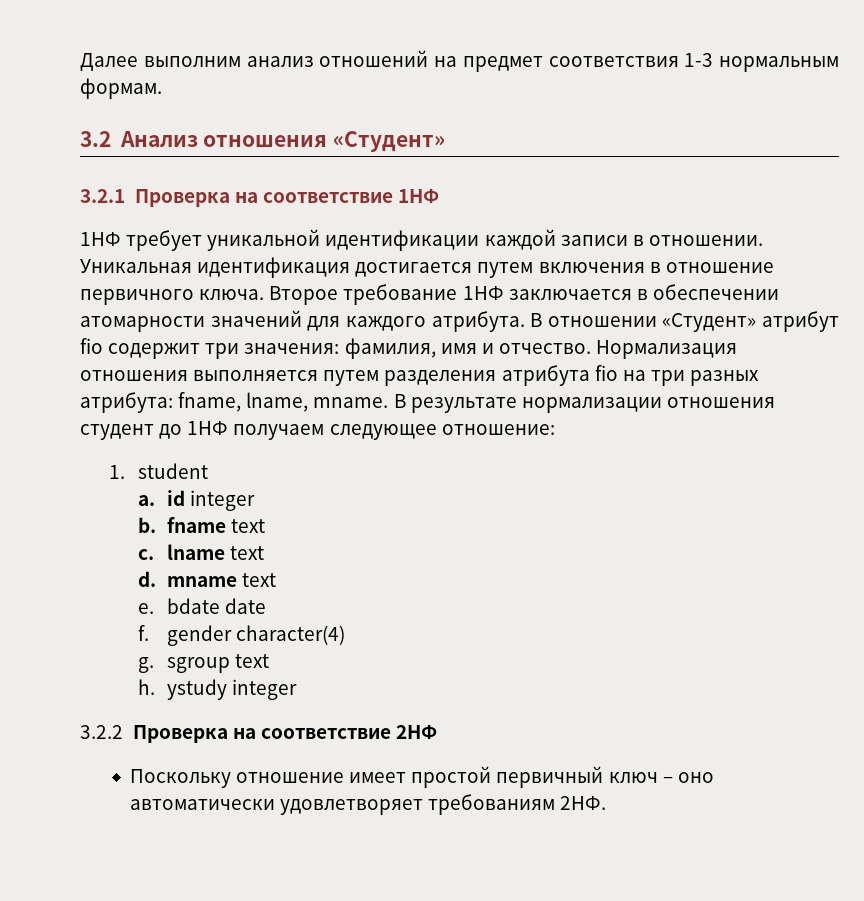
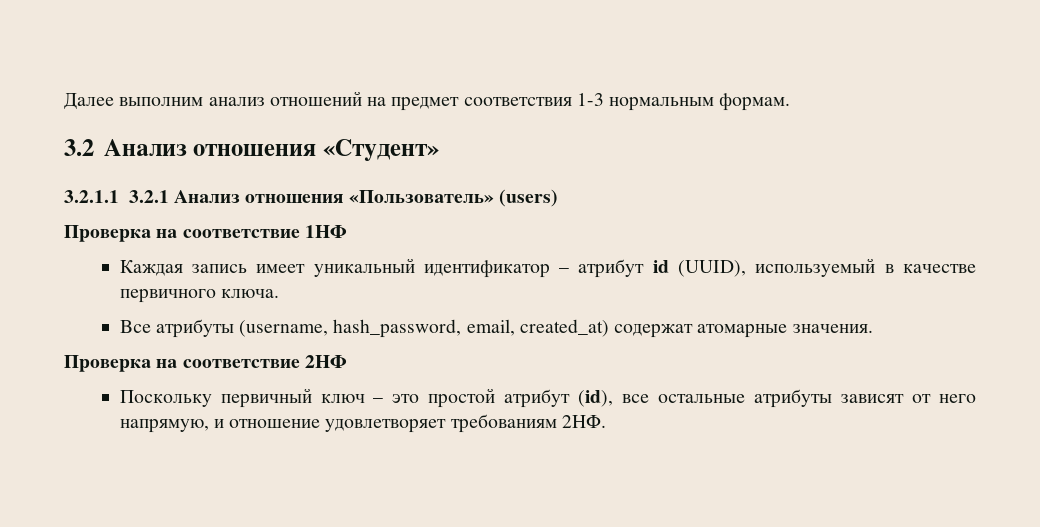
- 3.2.1 Проверка на соответствие 1НФ
- 1НФ требует уникальной идентификации каждой записи в отношении. Уникальная идентификация достигается путем включения в отношение первичного ключа. Второе требование 1НФ заключается в обеспечении атомарности значений для каждого атрибута. В отношении «Студент» атрибут fio содержит три значения: фамилия, имя и отчество. Нормализация отношения выполняется путем разделения атрибута fio на три разных атрибута: fname, lname, mname. В результате нормализации отношения студент до 1НФ получаем следующее отношение:
- 1. student
- a. id integer
- b. fname text
- c. lname text
- d. mname text
- e. bdate date
- f. gender character(4)
- g. sgroup text
- h. ystudy integer
- 3.2.2 Проверка на соответствие 2НФ
+ 3.2.1.1 3.2.1 Анализ отношения «Пользователь» (users)
+ Проверка на соответствие 1НФ
+ Каждая запись имеет уникальный идентификатор – атрибут id (UUID), используемый в качестве первичного ключа.
+ Все атрибуты (username, hash_password, email, created_at) содержат атомарные значения.
+ Проверка на соответствие 2НФ
- Поскольку отношение имеет простой первичный ключ – оно автоматически удовлетворяет требованиям 2НФ.
+ Поскольку первичный ключ – это простой атрибут (id), все остальные атрибуты зависят от него напрямую, и отношение удовлетворяет требованиям 2НФ.

